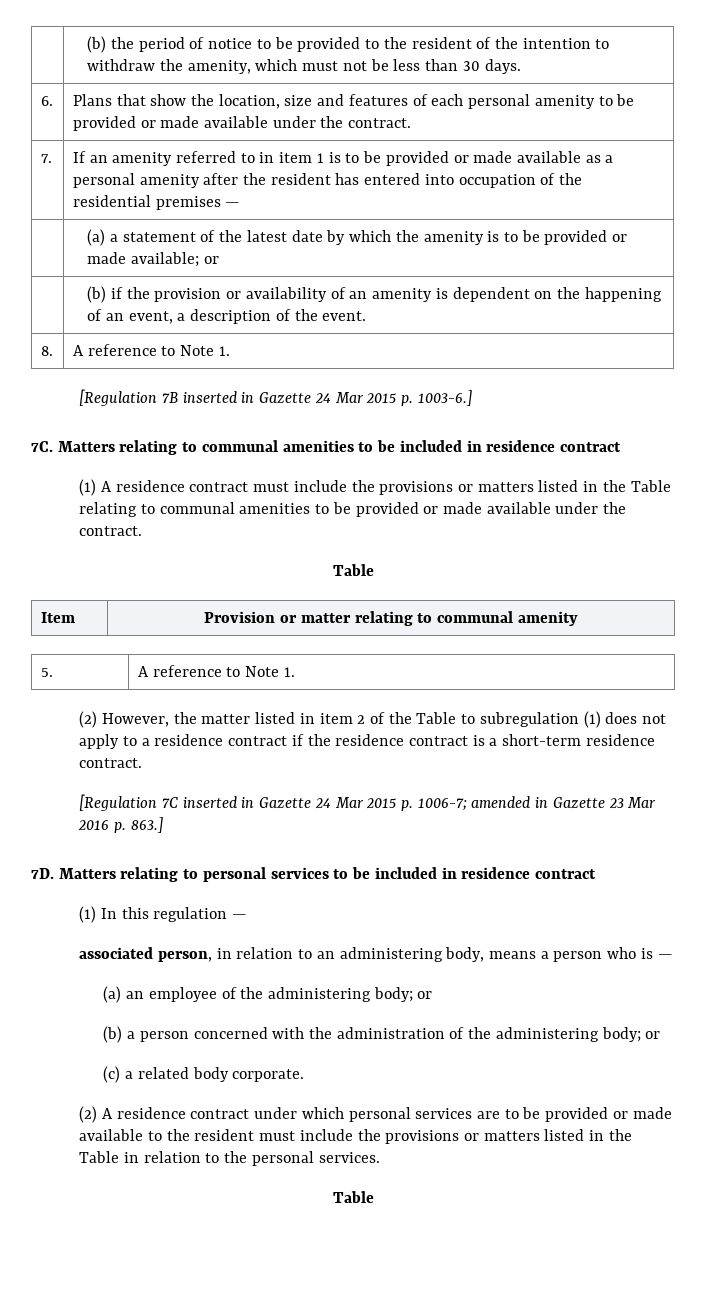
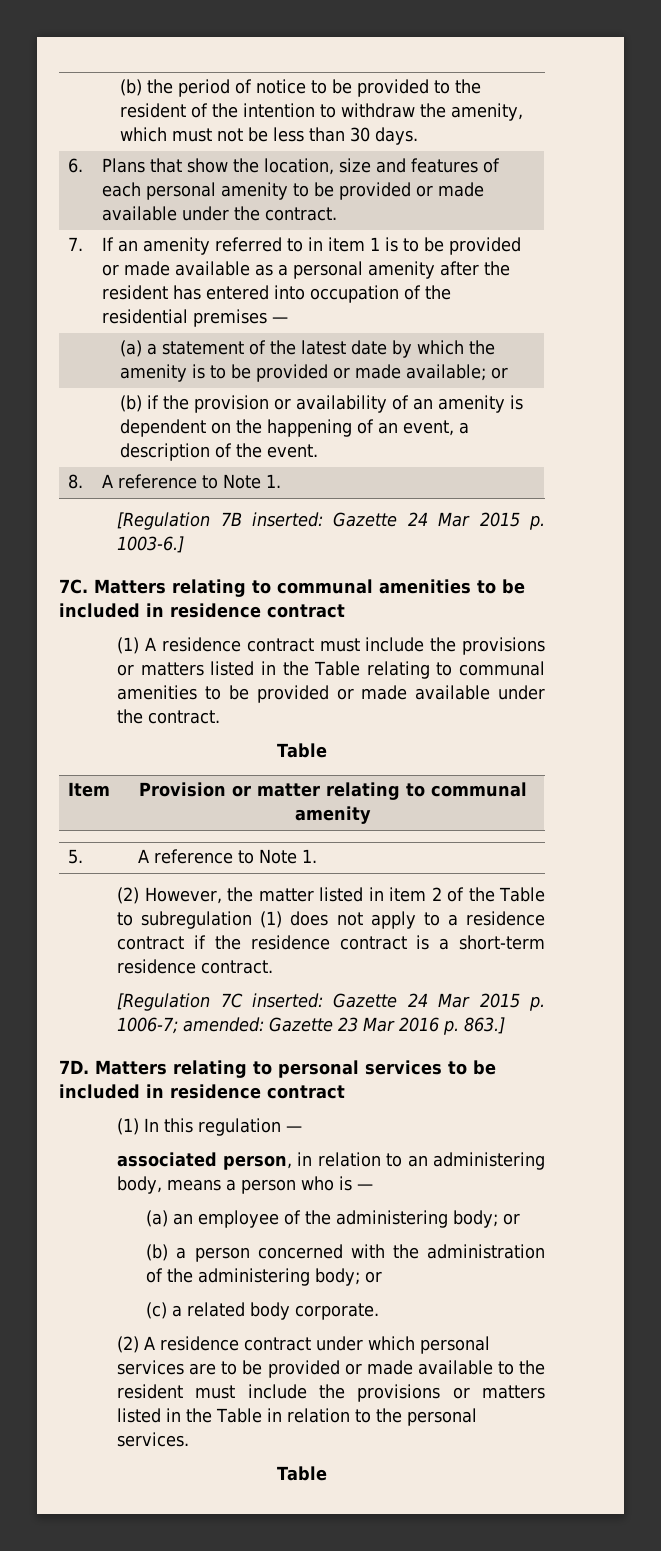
- [Regulation 7B inserted in Gazette 24 Mar 2015 p. 1003-6.]
+ [Regulation 7B inserted: Gazette 24 Mar 2015 p. 1003-6.]
- [Regulation 7C inserted in Gazette 24 Mar 2015 p. 1006-7; amended in Gazette 23 Mar 2016 p. 863.]
+ [Regulation 7C inserted: Gazette 24 Mar 2015 p. 1006-7; amended: Gazette 23 Mar 2016 p. 863.]

